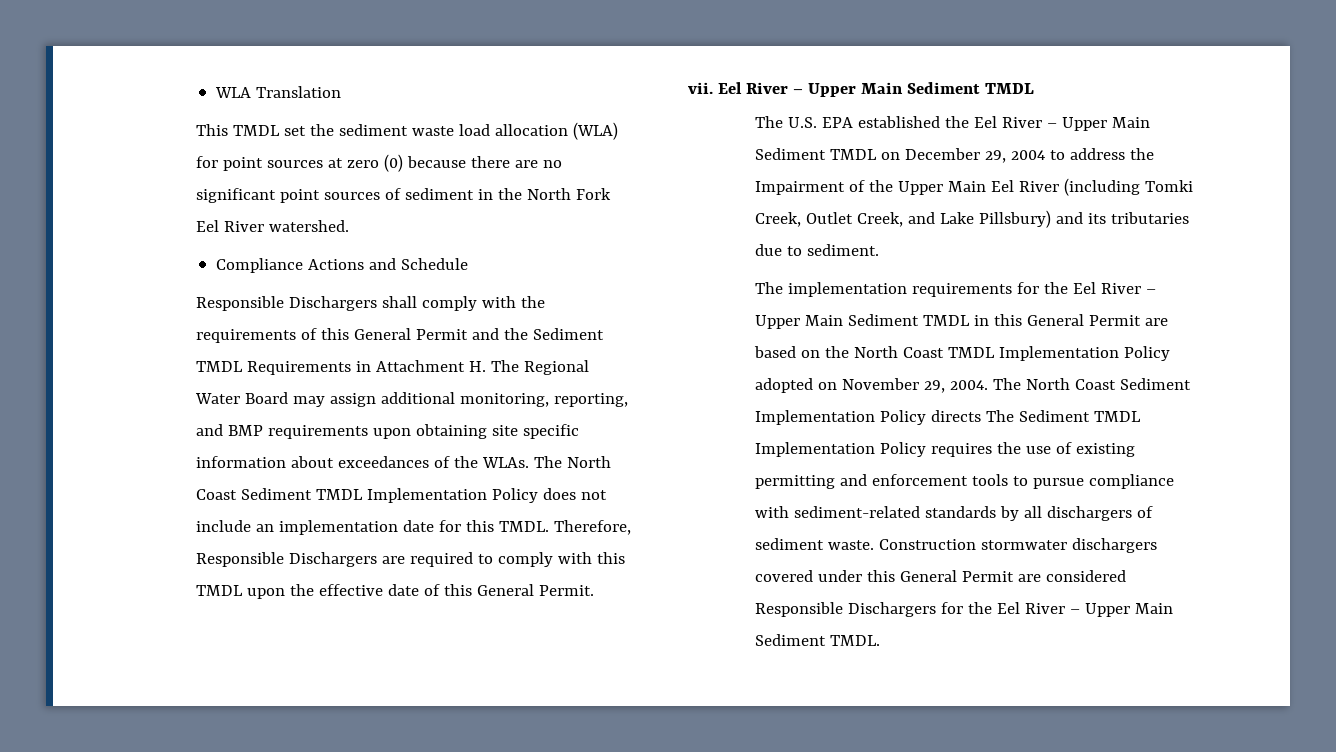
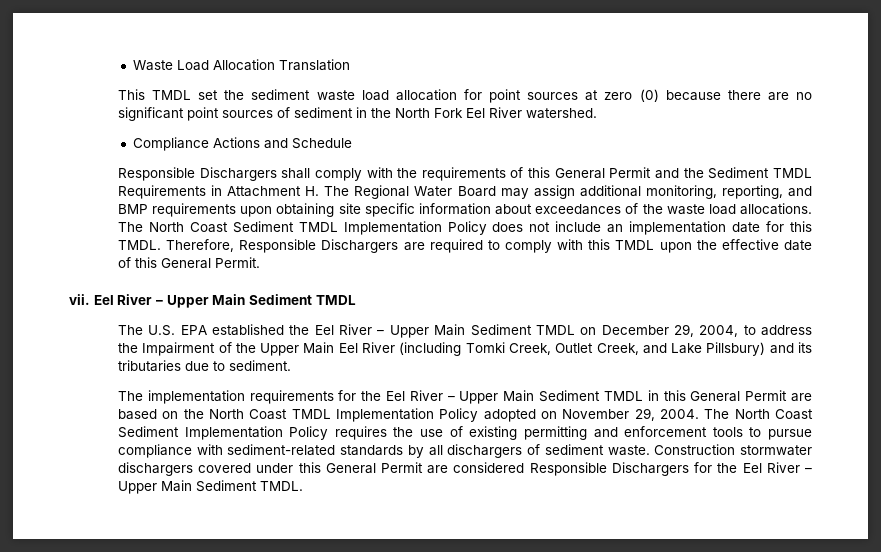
- WLA Translation
+ Waste Load Allocation Translation
- This TMDL set the sediment waste load allocation (WLA) for point sources at zero (0) because there are no significant point sources of sediment in the North Fork Eel River watershed.
+ This TMDL set the sediment waste load allocation for point sources at zero (0) because there are no significant point sources of sediment in the North Fork Eel River watershed.
- Responsible Dischargers shall comply with the requirements of this General Permit and the Sediment TMDL Requirements in Attachment H. The Regional Water Board may assign additional monitoring, reporting, and BMP requirements upon obtaining site specific information about exceedances of the WLAs.
+ Responsible Dischargers shall comply with the requirements of this General Permit and the Sediment TMDL Requirements in Attachment H. The Regional Water Board may assign additional monitoring, reporting, and BMP requirements upon obtaining site specific information about exceedances of the waste load allocations.
- The U.S. EPA established the Eel River – Upper Main Sediment TMDL on December 29, 2004 to address the Impairment of the Upper Main Eel River (including Tomki Creek, Outlet Creek, and Lake Pillsbury) and its tributaries due to sediment.
+ The U.S. EPA established the Eel River – Upper Main Sediment TMDL on December 29, 2004, to address the Impairment of the Upper Main Eel River (including Tomki Creek, Outlet Creek, and Lake Pillsbury) and its tributaries due to sediment.
- The North Coast Sediment Implementation Policy directs The Sediment TMDL Implementation Policy requires the use of existing permitting and enforcement tools to pursue compliance with sediment-related standards by all dischargers of sediment waste.
+ The North Coast Sediment Implementation Policy requires the use of existing permitting and enforcement tools to pursue compliance with sediment-related standards by all dischargers of sediment waste.

